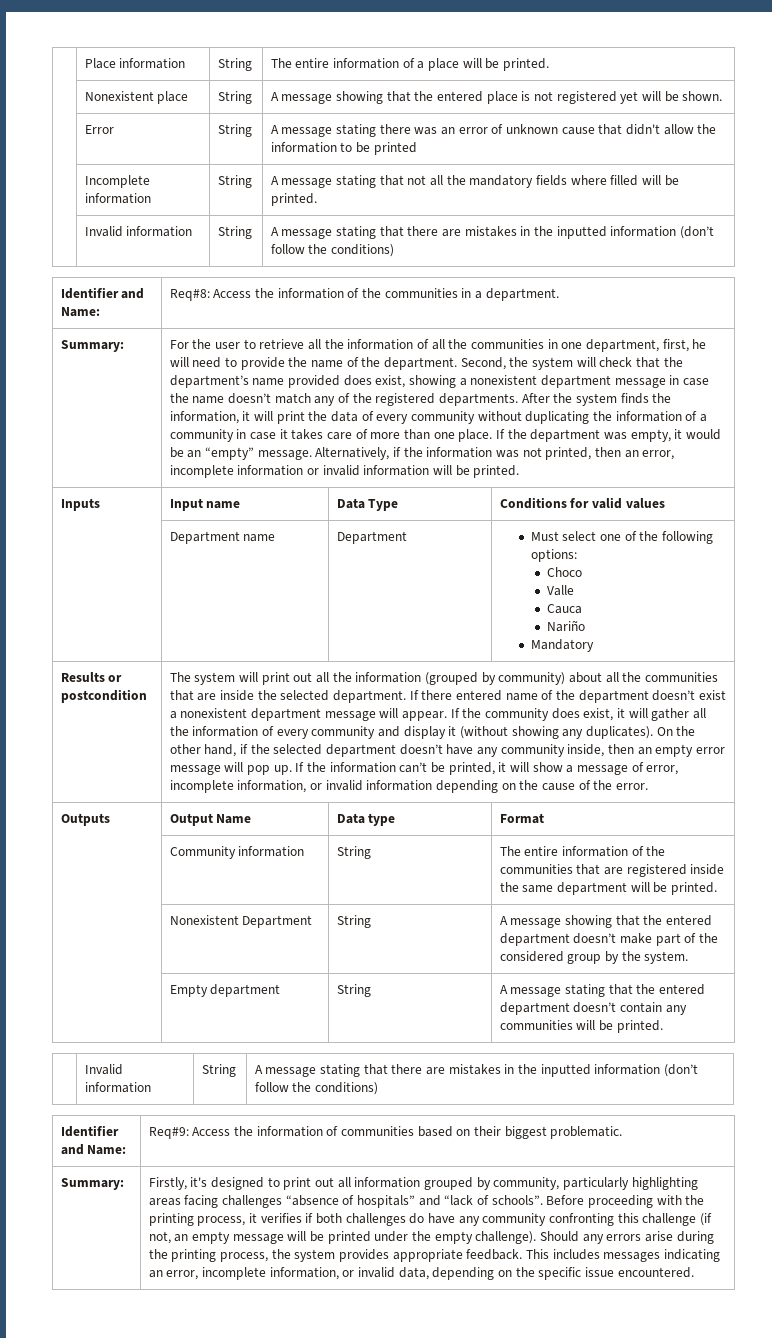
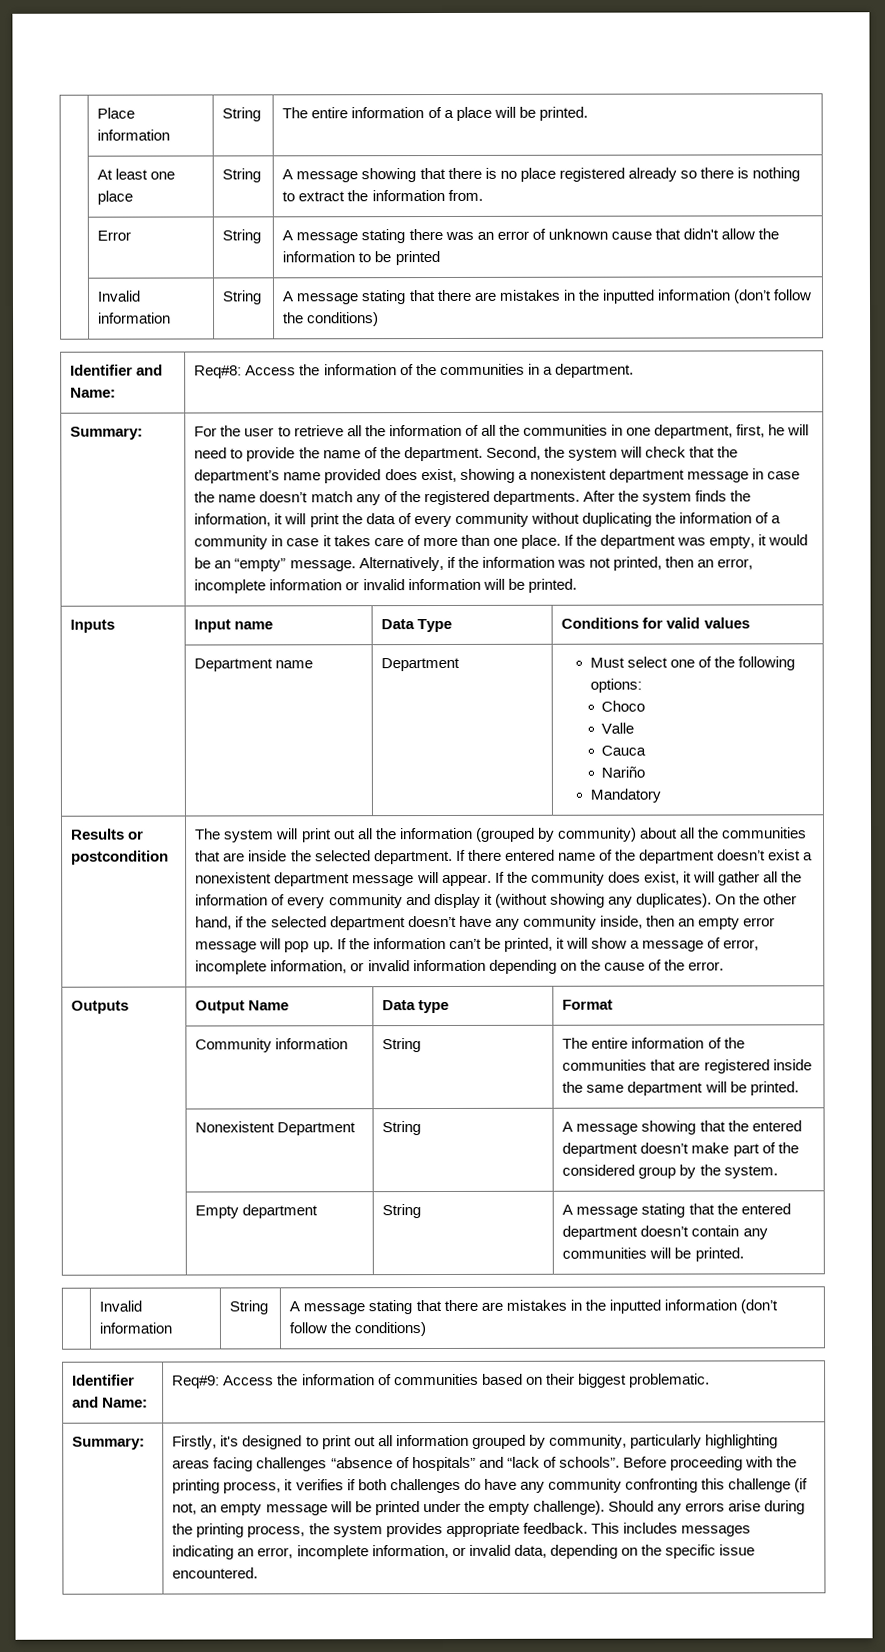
- | Nonexistent place | String | A message showing that the entered place is not registered yet will be shown.
+ | At least one place | String | A message showing that there is no place registered already so there is nothing to extract the information from.
- | Incomplete information | String | A message stating that not all the mandatory fields where filled will be printed.

